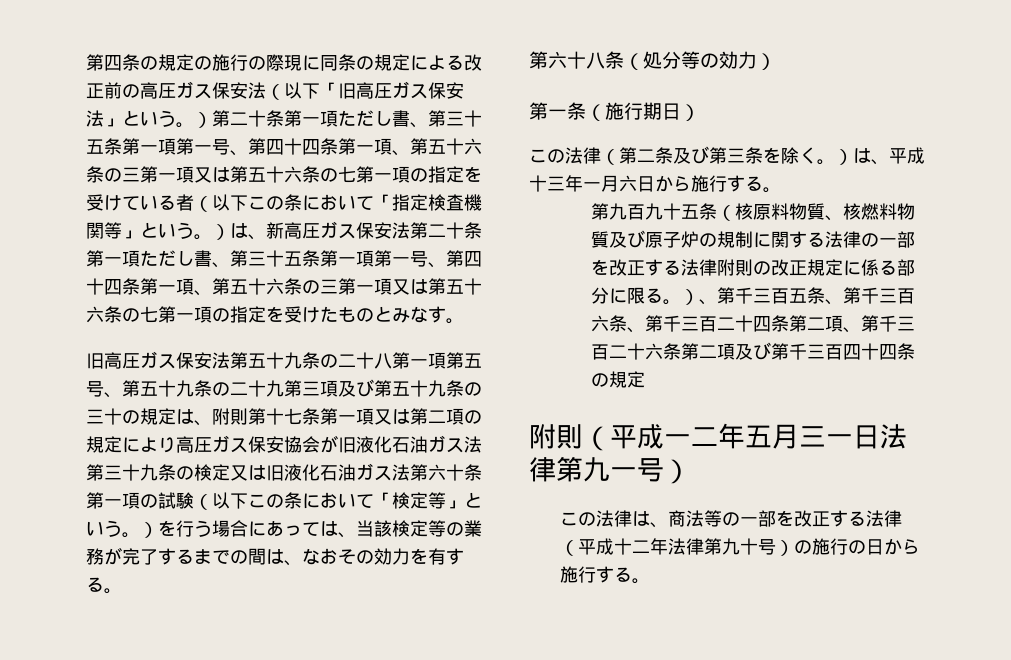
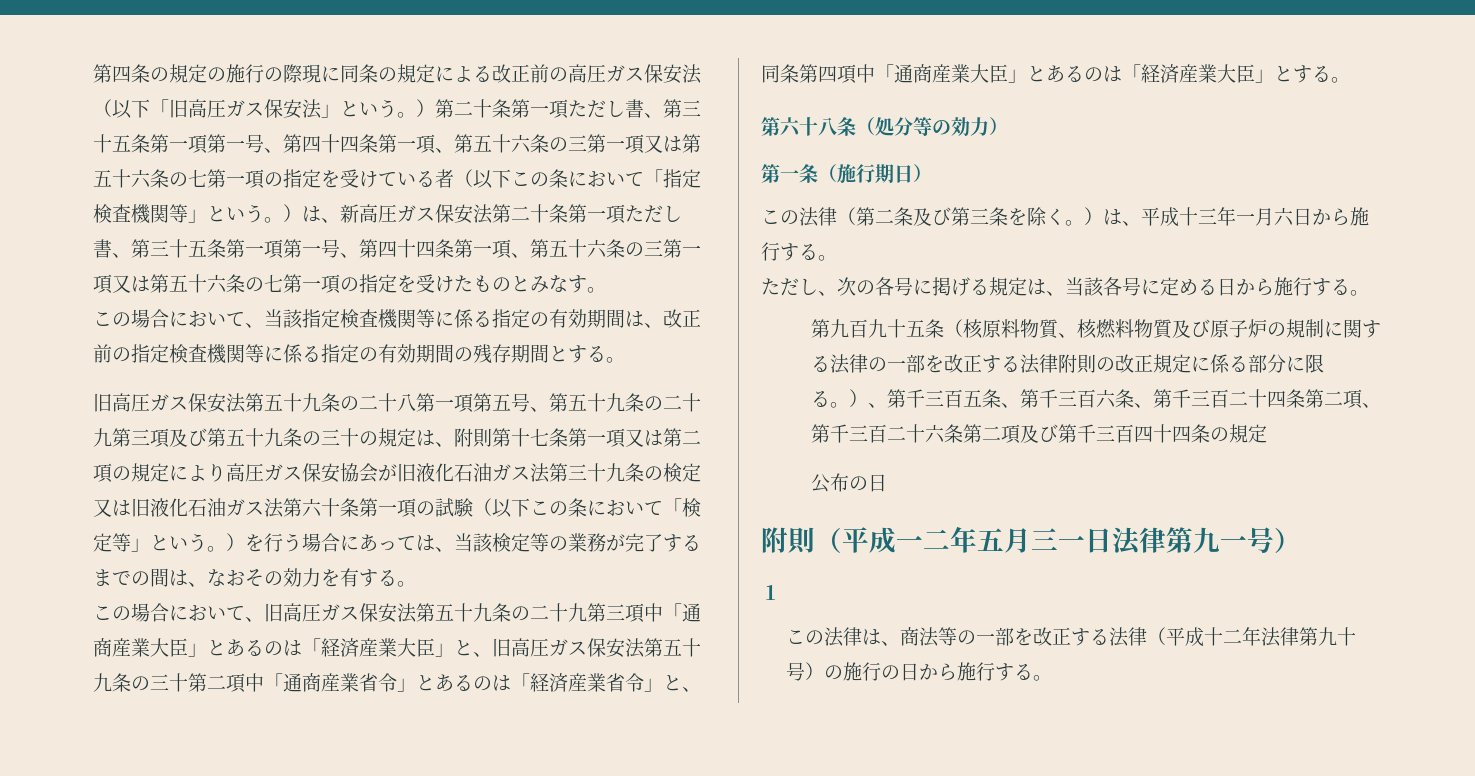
+ この場合において、当該指定検査機関等に係る指定の有効期間は、改正前の指定検査機関等に係る指定の有効期間の残存期間とする。
+ この場合において、旧高圧ガス保安法第五十九条の二十九第三項中「通商産業大臣」とあるのは「経済産業大臣」と、旧高圧ガス保安法第五十九条の三十第二項中「通商産業省令」とあるのは「経済産業省令」と、同条第四項中「通商産業大臣」とあるのは「経済産業大臣」とする。
+ ただし、次の各号に掲げる規定は、当該各号に定める日から施行する。
+ 公布の日
+ １

